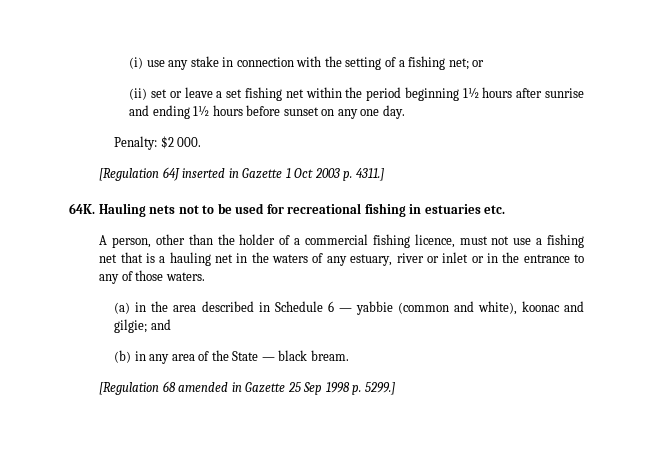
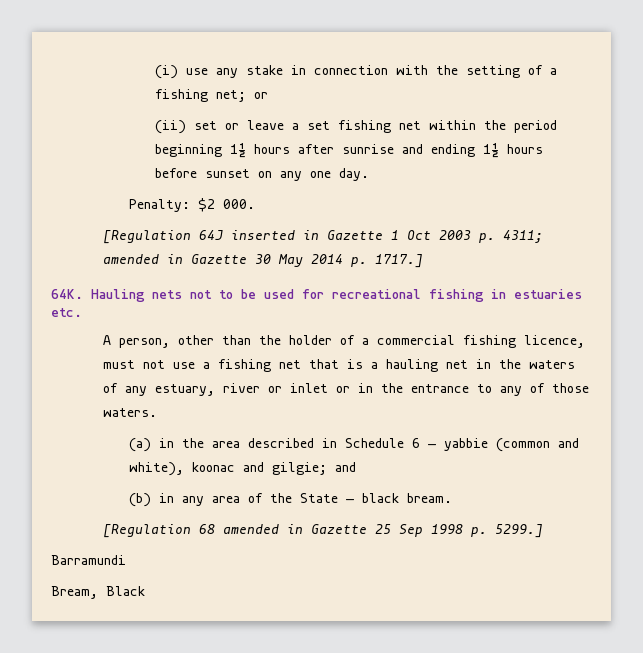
- [Regulation 64J inserted in Gazette 1 Oct 2003 p. 4311.]
+ [Regulation 64J inserted in Gazette 1 Oct 2003 p. 4311; amended in Gazette 30 May 2014 p. 1717.]
+ Barramundi
+ Bream, Black

